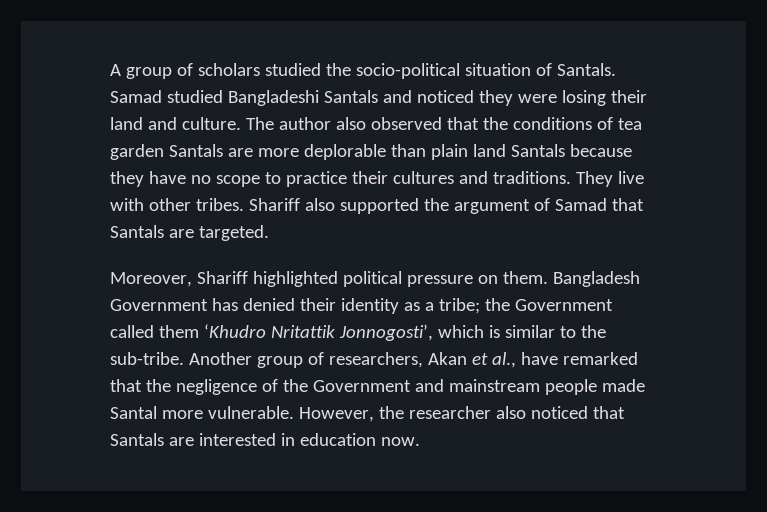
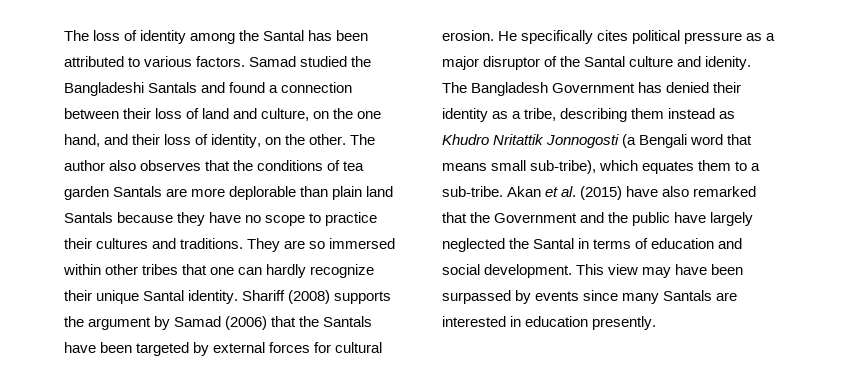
- A group of scholars studied the socio-political situation of Santals. Samad studied Bangladeshi Santals and noticed they were losing their land and culture.
+ The loss of identity among the Santal has been attributed to various factors. Samad studied the Bangladeshi Santals and found a connection between their loss of land and culture, on the one hand, and their loss of identity, on the other.
- The author also observed that the conditions of tea garden Santals are more deplorable than plain land Santals because they have no scope to practice their cultures and traditions.
+ The author also observes that the conditions of tea garden Santals are more deplorable than plain land Santals because they have no scope to practice their cultures and traditions.
- They live with other tribes. Shariff also supported the argument of Samad that Santals are targeted.
- Moreover, Shariff highlighted political pressure on them. Bangladesh Government has denied their identity as a tribe; the Government called them ‘Khudro Nritattik Jonnogosti’, which is similar to the sub-tribe. Another group of researchers, Akan et al., have remarked that the negligence of the Government and mainstream people made Santal more vulnerable. However, the researcher also noticed that Santals are interested in education now.
+ They are so immersed within other tribes that one can hardly recognize their unique Santal identity. Shariff (2008) supports the argument by Samad (2006) that the Santals have been targeted by external forces for cultural erosion. He specifically cites political pressure as a major disruptor of the Santal culture and idenity. The Bangladesh Government has denied their identity as a tribe, describing them instead as Khudro Nritattik Jonnogosti (a Bengali word that means small sub-tribe), which equates them to a sub-tribe. Akan et al. (2015) have also remarked that the Government and the public have largely neglected the Santal in terms of education and social development. This view may have been surpassed by events since many Santals are interested in education presently.

